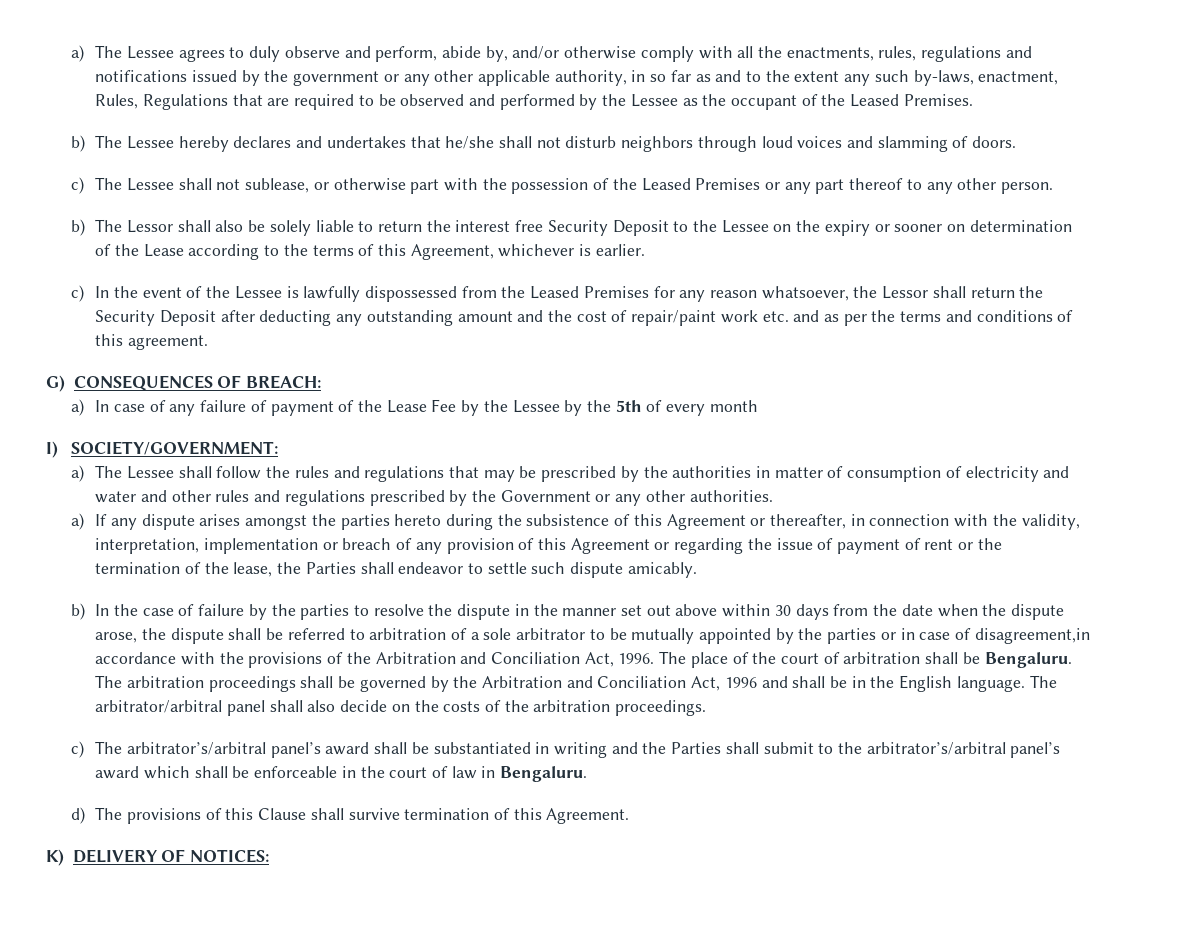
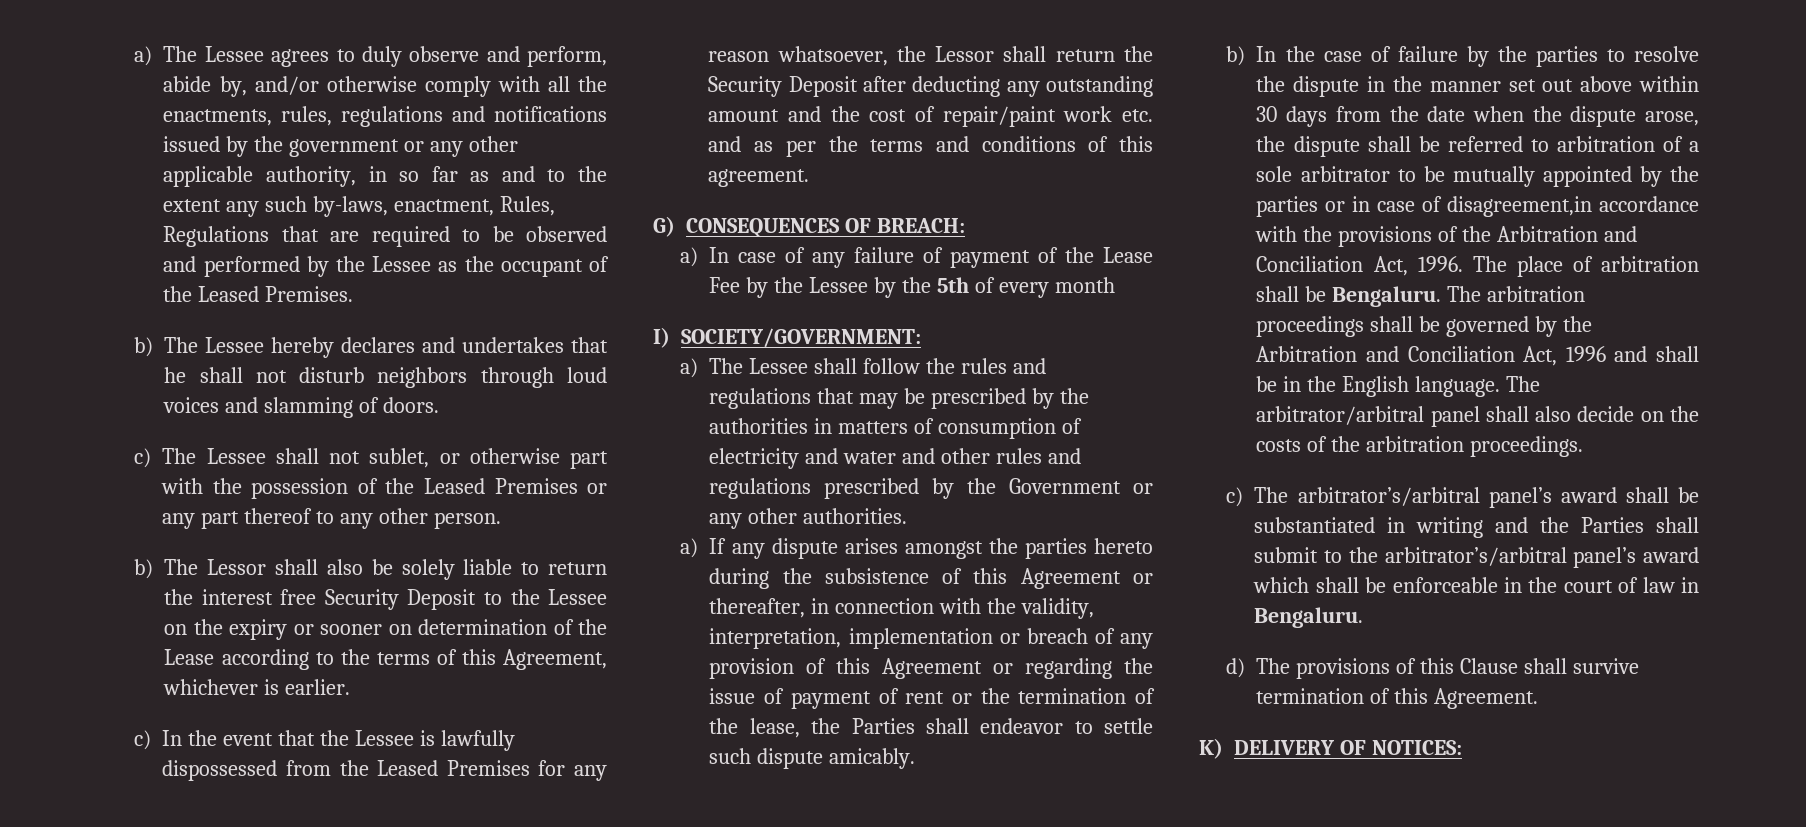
- b) The Lessee hereby declares and undertakes that he/she shall not disturb neighbors through loud voices and slamming of doors.
+ b) The Lessee hereby declares and undertakes that he shall not disturb neighbors through loud voices and slamming of doors.
- c) The Lessee shall not sublease, or otherwise part with the possession of the Leased Premises or any part thereof to any other person.
+ c) The Lessee shall not sublet, or otherwise part with the possession of the Leased Premises or any part thereof to any other person.
- c) In the event of the Lessee is lawfully dispossessed from the Leased Premises for any reason whatsoever, the Lessor shall return the Security Deposit after deducting any outstanding amount and the cost of repair/paint work etc. and as per the terms and conditions of this agreement.
+ c) In the event that the Lessee is lawfully dispossessed from the Leased Premises for any reason whatsoever, the Lessor shall return the Security Deposit after deducting any outstanding amount and the cost of repair/paint work etc. and as per the terms and conditions of this agreement.
- a) The Lessee shall follow the rules and regulations that may be prescribed by the authorities in matter of consumption of electricity and water and other rules and regulations prescribed by the Government or any other authorities.
+ a) The Lessee shall follow the rules and regulations that may be prescribed by the authorities in matters of consumption of electricity and water and other rules and regulations prescribed by the Government or any other authorities.
- The place of the court of arbitration shall be Bengaluru.
+ The place of arbitration shall be Bengaluru.

